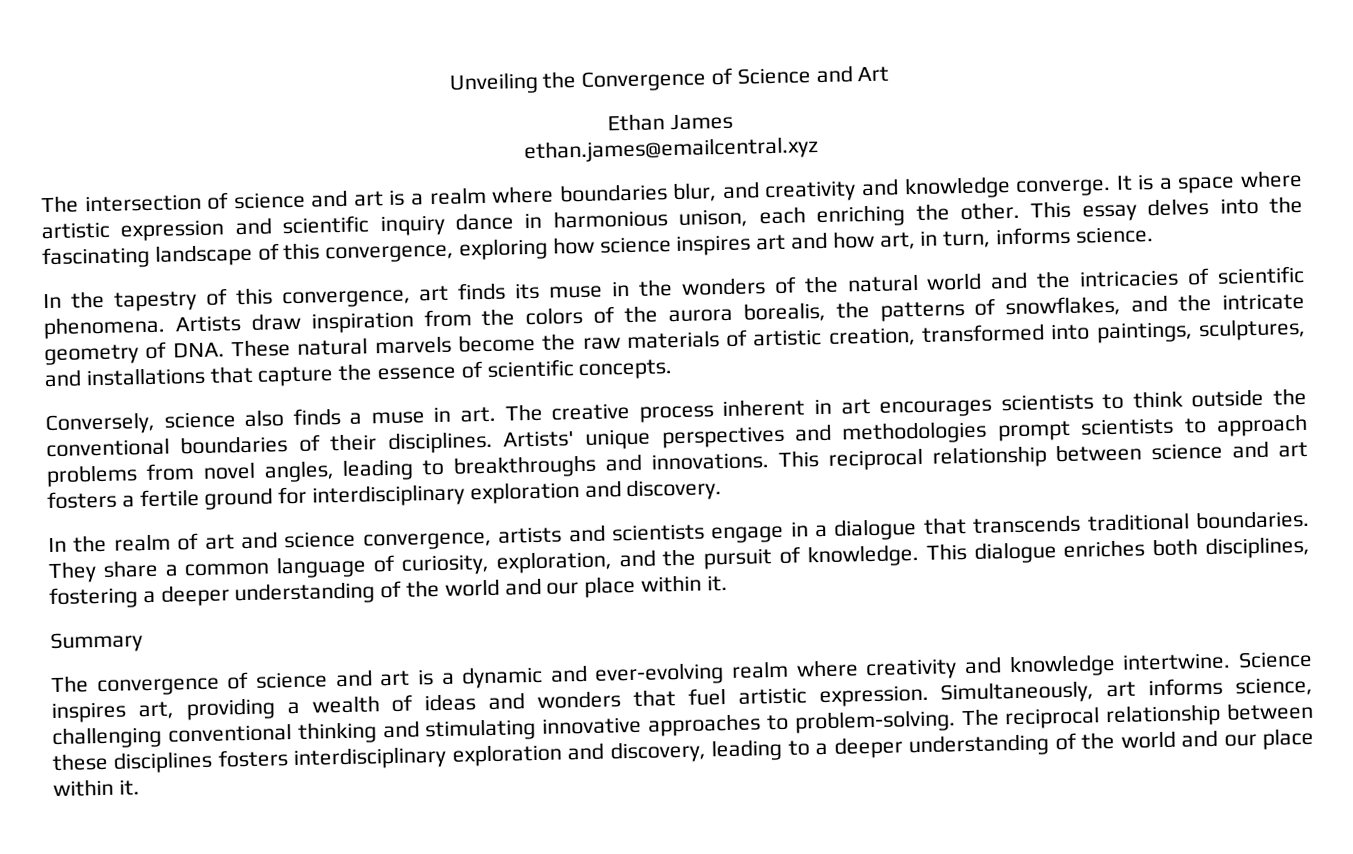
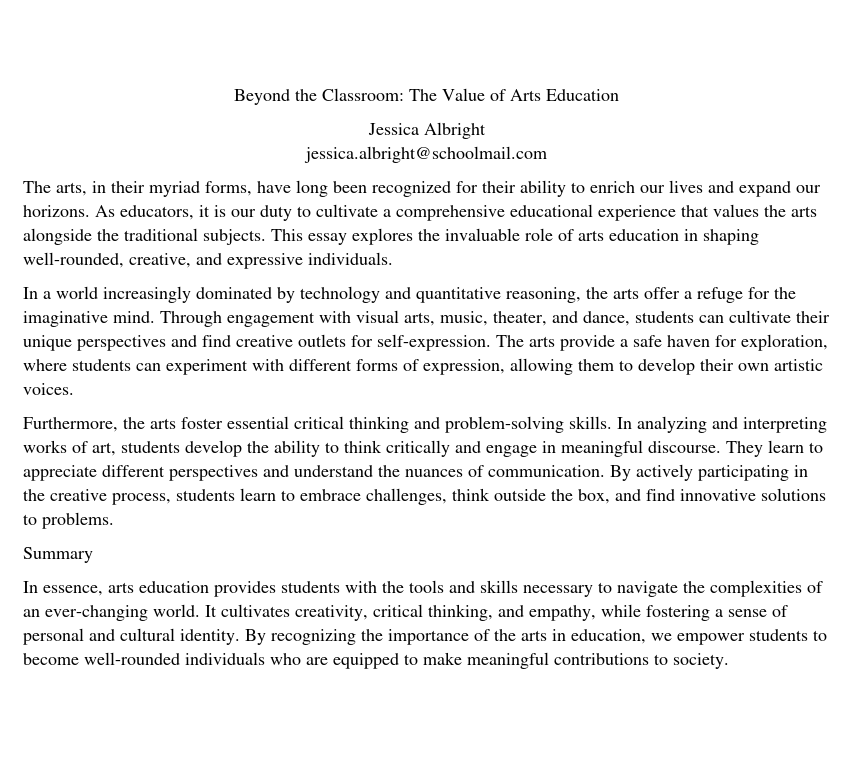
- Unveiling the Convergence of Science and Art
- Ethan James
- ethan.james@emailcentral.xyz
- The intersection of science and art is a realm where boundaries blur, and creativity and knowledge converge. It is a space where artistic expression and scientific inquiry dance in harmonious unison, each enriching the other. This essay delves into the fascinating landscape of this convergence, exploring how science inspires art and how art, in turn, informs science.
- In the tapestry of this convergence, art finds its muse in the wonders of the natural world and the intricacies of scientific phenomena. Artists draw inspiration from the colors of the aurora borealis, the patterns of snowflakes, and the intricate geometry of DNA. These natural marvels become the raw materials of artistic creation, transformed into paintings, sculptures, and installations that capture the essence of scientific concepts.
- Conversely, science also finds a muse in art. The creative process inherent in art encourages scientists to think outside the conventional boundaries of their disciplines. Artists' unique perspectives and methodologies prompt scientists to approach problems from novel angles, leading to breakthroughs and innovations. This reciprocal relationship between science and art fosters a fertile ground for interdisciplinary exploration and discovery.
- In the realm of art and science convergence, artists and scientists engage in a dialogue that transcends traditional boundaries. They share a common language of curiosity, exploration, and the pursuit of knowledge. This dialogue enriches both disciplines, fostering a deeper understanding of the world and our place within it.
+ Beyond the Classroom: The Value of Arts Education
+ Jessica Albright
+ jessica.albright@schoolmail.com
+ The arts, in their myriad forms, have long been recognized for their ability to enrich our lives and expand our horizons. As educators, it is our duty to cultivate a comprehensive educational experience that values the arts alongside the traditional subjects. This essay explores the invaluable role of arts education in shaping well-rounded, creative, and expressive individuals.
+ In a world increasingly dominated by technology and quantitative reasoning, the arts offer a refuge for the imaginative mind. Through engagement with visual arts, music, theater, and dance, students can cultivate their unique perspectives and find creative outlets for self-expression. The arts provide a safe haven for exploration, where students can experiment with different forms of expression, allowing them to develop their own artistic voices.
+ Furthermore, the arts foster essential critical thinking and problem-solving skills. In analyzing and interpreting works of art, students develop the ability to think critically and engage in meaningful discourse. They learn to appreciate different perspectives and understand the nuances of communication. By actively participating in the creative process, students learn to embrace challenges, think outside the box, and find innovative solutions to problems.
  Summary
- The convergence of science and art is a dynamic and ever-evolving realm where creativity and knowledge intertwine. Science inspires art, providing a wealth of ideas and wonders that fuel artistic expression. Simultaneously, art informs science, challenging conventional thinking and stimulating innovative approaches to problem-solving. The reciprocal relationship between these disciplines fosters interdisciplinary exploration and discovery, leading to a deeper understanding of the world and our place within it.
+ In essence, arts education provides students with the tools and skills necessary to navigate the complexities of an ever-changing world. It cultivates creativity, critical thinking, and empathy, while fostering a sense of personal and cultural identity. By recognizing the importance of the arts in education, we empower students to become well-rounded individuals who are equipped to make meaningful contributions to society.

